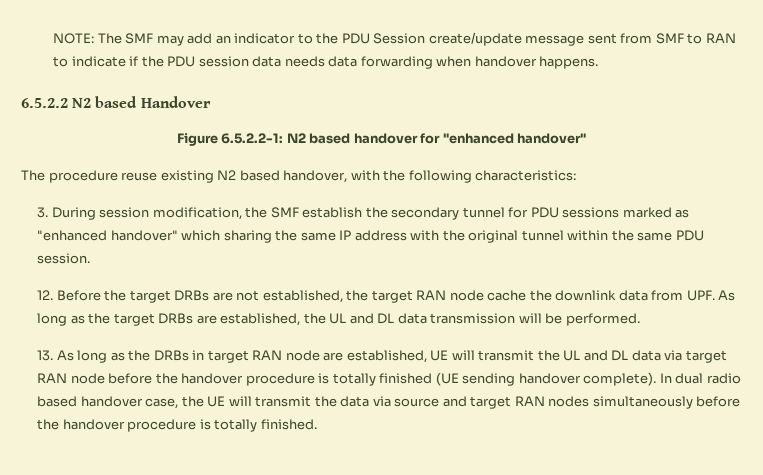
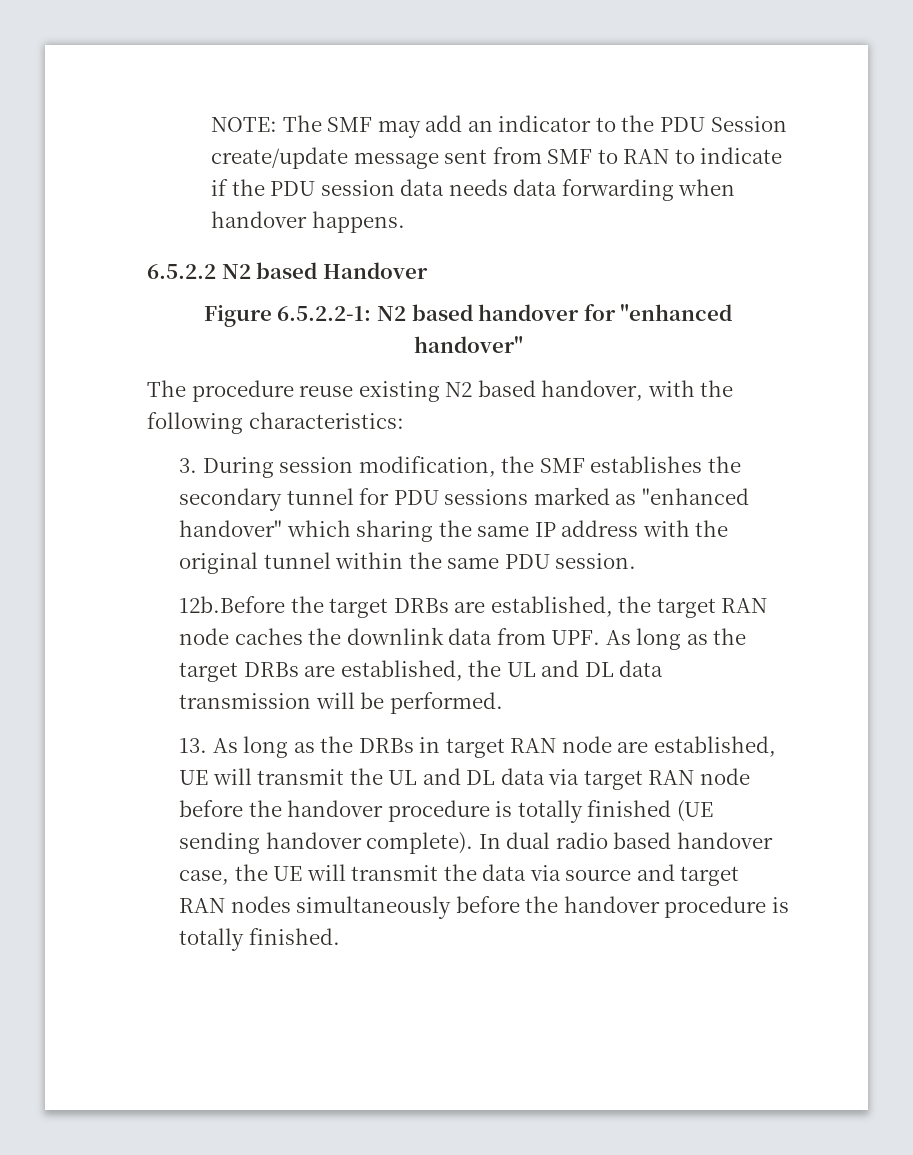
- 3. During session modification, the SMF establish the secondary tunnel for PDU sessions marked as "enhanced handover" which sharing the same IP address with the original tunnel within the same PDU session.
+ 3. During session modification, the SMF establishes the secondary tunnel for PDU sessions marked as "enhanced handover" which sharing the same IP address with the original tunnel within the same PDU session.
- 12. Before the target DRBs are not established, the target RAN node cache the downlink data from UPF. As long as the target DRBs are established, the UL and DL data transmission will be performed.
+ 12b.Before the target DRBs are established, the target RAN node caches the downlink data from UPF. As long as the target DRBs are established, the UL and DL data transmission will be performed.

